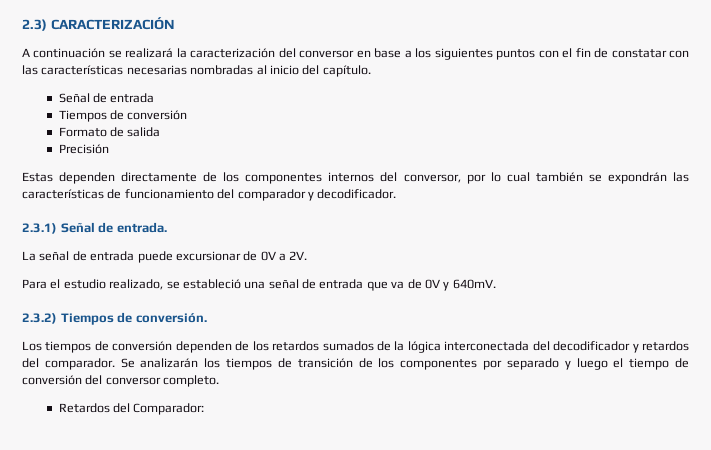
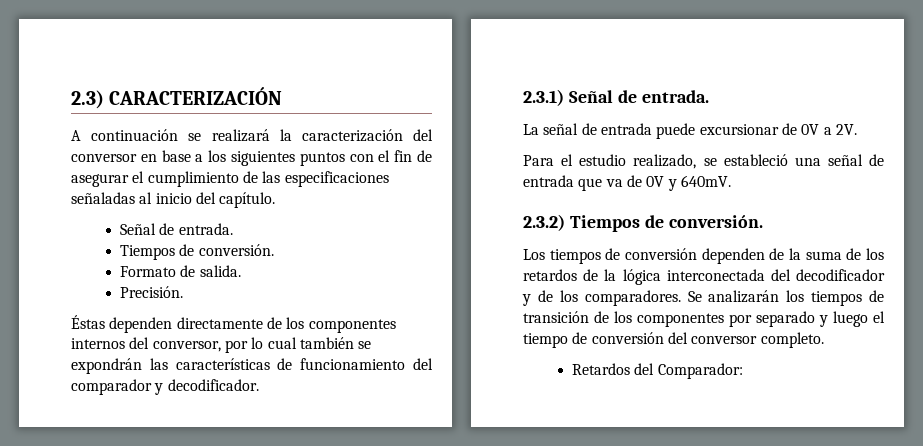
- A continuación se realizará la caracterización del conversor en base a los siguientes puntos con el fin de constatar con las características necesarias nombradas al inicio del capítulo.
- Señal de entrada
- Tiempos de conversión
+ A continuación se realizará la caracterización del conversor en base a los siguientes puntos con el fin de asegurar el cumplimiento de las especificaciones señaladas al inicio del capítulo.
+ Señal de entrada.
+ Tiempos de conversión.
- Formato de salida
- Precisión
- Estas dependen directamente de los componentes internos del conversor, por lo cual también se expondrán las características de funcionamiento del comparador y decodificador.
+ Formato de salida.
+ Precisión.
+ Éstas dependen directamente de los componentes internos del conversor, por lo cual también se expondrán las características de funcionamiento del comparador y decodificador.
- Los tiempos de conversión dependen de los retardos sumados de la lógica interconectada del decodificador y retardos del comparador.
+ Los tiempos de conversión dependen de la suma de los retardos de la lógica interconectada del decodificador y de los comparadores.

